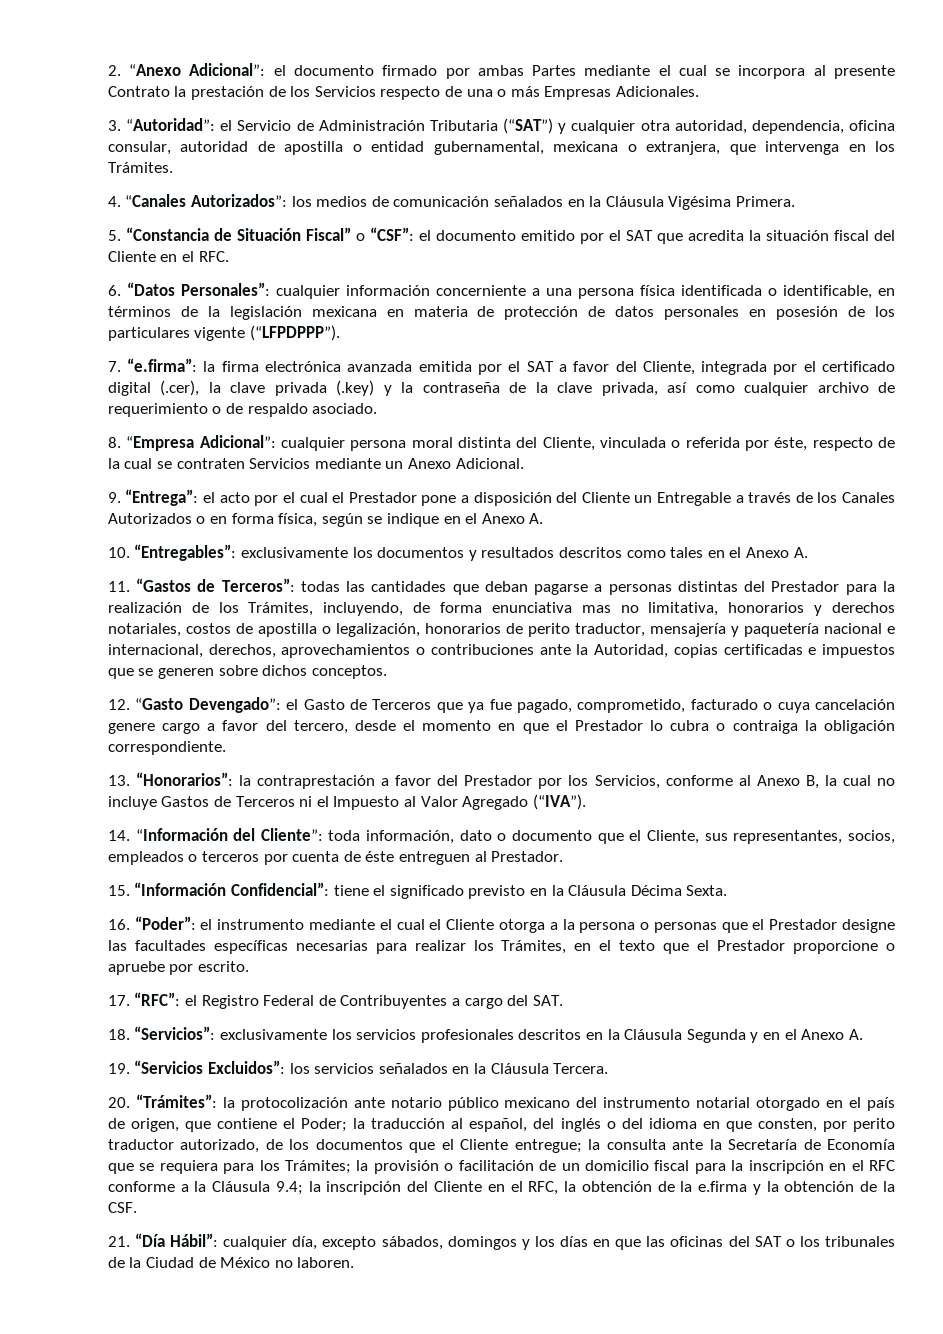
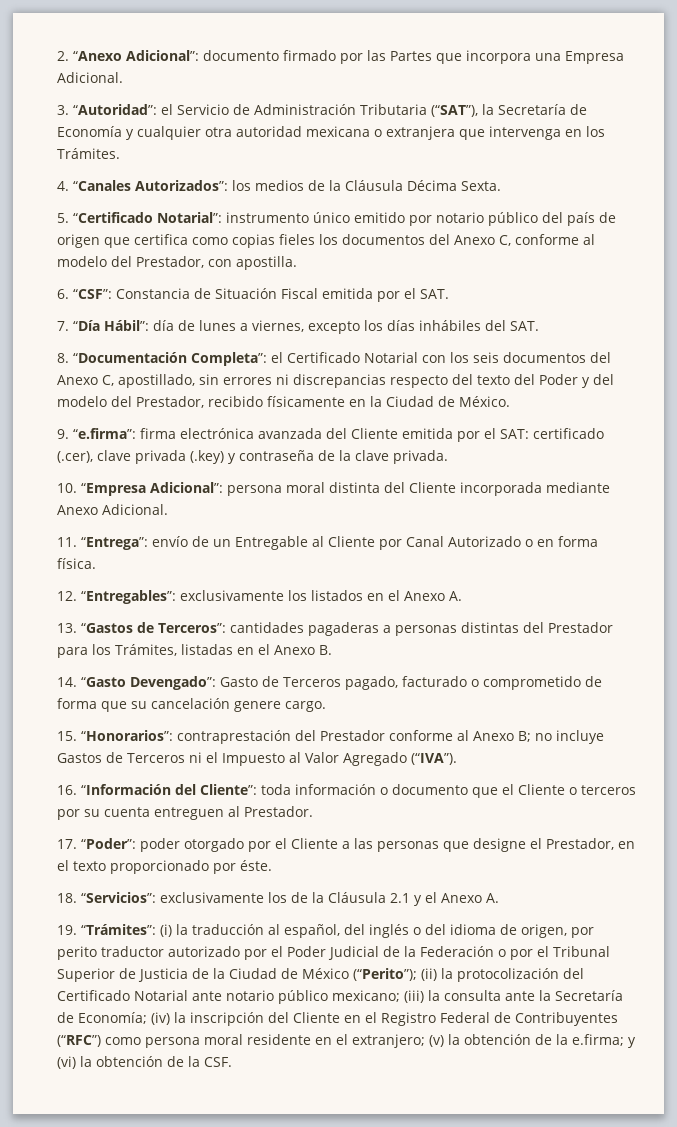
- 2. “Anexo Adicional”: el documento firmado por ambas Partes mediante el cual se incorpora al presente Contrato la prestación de los Servicios respecto de una o más Empresas Adicionales.
+ 2. “Anexo Adicional”: documento firmado por las Partes que incorpora una Empresa Adicional.
- 3. “Autoridad”: el Servicio de Administración Tributaria (“SAT”) y cualquier otra autoridad, dependencia, oficina consular, autoridad de apostilla o entidad gubernamental, mexicana o extranjera, que intervenga en los Trámites.
+ 3. “Autoridad”: el Servicio de Administración Tributaria (“SAT”), la Secretaría de Economía y cualquier otra autoridad mexicana o extranjera que intervenga en los Trámites.
- 4. “Canales Autorizados”: los medios de comunicación señalados en la Cláusula Vigésima Primera.
- 5. “Constancia de Situación Fiscal” o “CSF”: el documento emitido por el SAT que acredita la situación fiscal del Cliente en el RFC.
- 6. “Datos Personales”: cualquier información concerniente a una persona física identificada o identificable, en términos de la legislación mexicana en materia de protección de datos personales en posesión de los particulares vigente (“LFPDPPP”).
- 7. “e.firma”: la firma electrónica avanzada emitida por el SAT a favor del Cliente, integrada por el certificado digital (.cer), la clave privada (.key) y la contraseña de la clave privada, así como cualquier archivo de requerimiento o de respaldo asociado.
- 8. “Empresa Adicional”: cualquier persona moral distinta del Cliente, vinculada o referida por éste, respecto de la cual se contraten Servicios mediante un Anexo Adicional.
- 9. “Entrega”: el acto por el cual el Prestador pone a disposición del Cliente un Entregable a través de los Canales Autorizados o en forma física, según se indique en el Anexo A.
- 10. “Entregables”: exclusivamente los documentos y resultados descritos como tales en el Anexo A.
- 11. “Gastos de Terceros”: todas las cantidades que deban pagarse a personas distintas del Prestador para la realización de los Trámites, incluyendo, de forma enunciativa mas no limitativa, honorarios y derechos notariales, costos de apostilla o legalización, honorarios de perito traductor, mensajería y paquetería nacional e internacional, derechos, aprovechamientos o contribuciones ante la Autoridad, copias certificadas e impuestos que se generen sobre dichos conceptos.
- 12. “Gasto Devengado”: el Gasto de Terceros que ya fue pagado, comprometido, facturado o cuya cancelación genere cargo a favor del tercero, desde el momento en que el Prestador lo cubra o contraiga la obligación correspondiente.
- 13. “Honorarios”: la contraprestación a favor del Prestador por los Servicios, conforme al Anexo B, la cual no incluye Gastos de Terceros ni el Impuesto al Valor Agregado (“IVA”).
+ 4. “Canales Autorizados”: los medios de la Cláusula Décima Sexta.
+ 5. “Certificado Notarial”: instrumento único emitido por notario público del país de origen que certifica como copias fieles los documentos del Anexo C, conforme al modelo del Prestador, con apostilla.
+ 6. “CSF”: Constancia de Situación Fiscal emitida por el SAT.
+ 7. “Día Hábil”: día de lunes a viernes, excepto los días inhábiles del SAT.
+ 8. “Documentación Completa”: el Certificado Notarial con los seis documentos del Anexo C, apostillado, sin errores ni discrepancias respecto del texto del Poder y del modelo del Prestador, recibido físicamente en la Ciudad de México.
+ 9. “e.firma”: firma electrónica avanzada del Cliente emitida por el SAT: certificado (.cer), clave privada (.key) y contraseña de la clave privada.
+ 10. “Empresa Adicional”: persona moral distinta del Cliente incorporada mediante Anexo Adicional.
+ 11. “Entrega”: envío de un Entregable al Cliente por Canal Autorizado o en forma física.
+ 12. “Entregables”: exclusivamente los listados en el Anexo A.
+ 13. “Gastos de Terceros”: cantidades pagaderas a personas distintas del Prestador para los Trámites, listadas en el Anexo B.
+ 14. “Gasto Devengado”: Gasto de Terceros pagado, facturado o comprometido de forma que su cancelación genere cargo.
+ 15. “Honorarios”: contraprestación del Prestador conforme al Anexo B; no incluye Gastos de Terceros ni el Impuesto al Valor Agregado (“IVA”).
- 14. “Información del Cliente”: toda información, dato o documento que el Cliente, sus representantes, socios, empleados o terceros por cuenta de éste entreguen al Prestador.
- 15. “Información Confidencial”: tiene el significado previsto en la Cláusula Décima Sexta.
- 16. “Poder”: el instrumento mediante el cual el Cliente otorga a la persona o personas que el Prestador designe las facultades específicas necesarias para realizar los Trámites, en el texto que el Prestador proporcione o apruebe por escrito.
- 17. “RFC”: el Registro Federal de Contribuyentes a cargo del SAT.
- 18. “Servicios”: exclusivamente los servicios profesionales descritos en la Cláusula Segunda y en el Anexo A.
- 19. “Servicios Excluidos”: los servicios señalados en la Cláusula Tercera.
- 20. “Trámites”: la protocolización ante notario público mexicano del instrumento notarial otorgado en el país de origen, que contiene el Poder; la traducción al español, del inglés o del idioma en que consten, por perito traductor autorizado, de los documentos que el Cliente entregue; la consulta ante la Secretaría de Economía que se requiera para los Trámites; la provisión o facilitación de un domicilio fiscal para la inscripción en el RFC conforme a la Cláusula 9.4; la inscripción del Cliente en el RFC, la obtención de la e.firma y la obtención de la CSF.
+ 16. “Información del Cliente”: toda información o documento que el Cliente o terceros por su cuenta entreguen al Prestador.
+ 17. “Poder”: poder otorgado por el Cliente a las personas que designe el Prestador, en el texto proporcionado por éste.
+ 18. “Servicios”: exclusivamente los de la Cláusula 2.1 y el Anexo A.
+ 19. “Trámites”: (i) la traducción al español, del inglés o del idioma de origen, por perito traductor autorizado por el Poder Judicial de la Federación o por el Tribunal Superior de Justicia de la Ciudad de México (“Perito”); (ii) la protocolización del Certificado Notarial ante notario público mexicano; (iii) la consulta ante la Secretaría de Economía; (iv) la inscripción del Cliente en el Registro Federal de Contribuyentes (“RFC”) como persona moral residente en el extranjero; (v) la obtención de la e.firma; y (vi) la obtención de la CSF.
- 21. “Día Hábil”: cualquier día, excepto sábados, domingos y los días en que las oficinas del SAT o los tribunales de la Ciudad de México no laboren.

